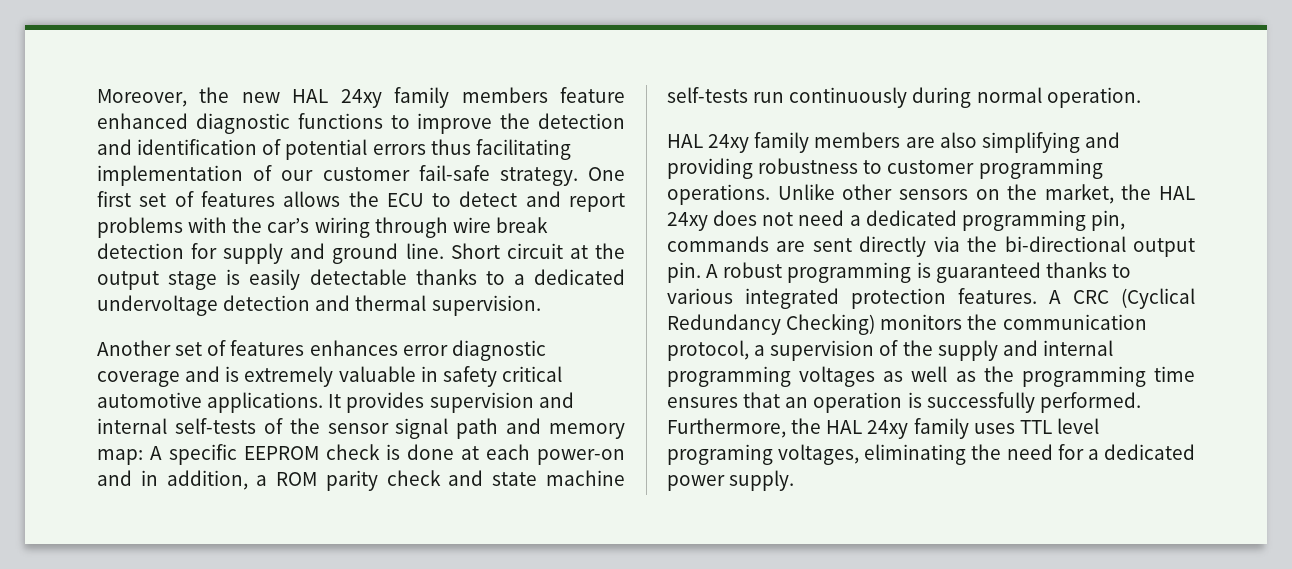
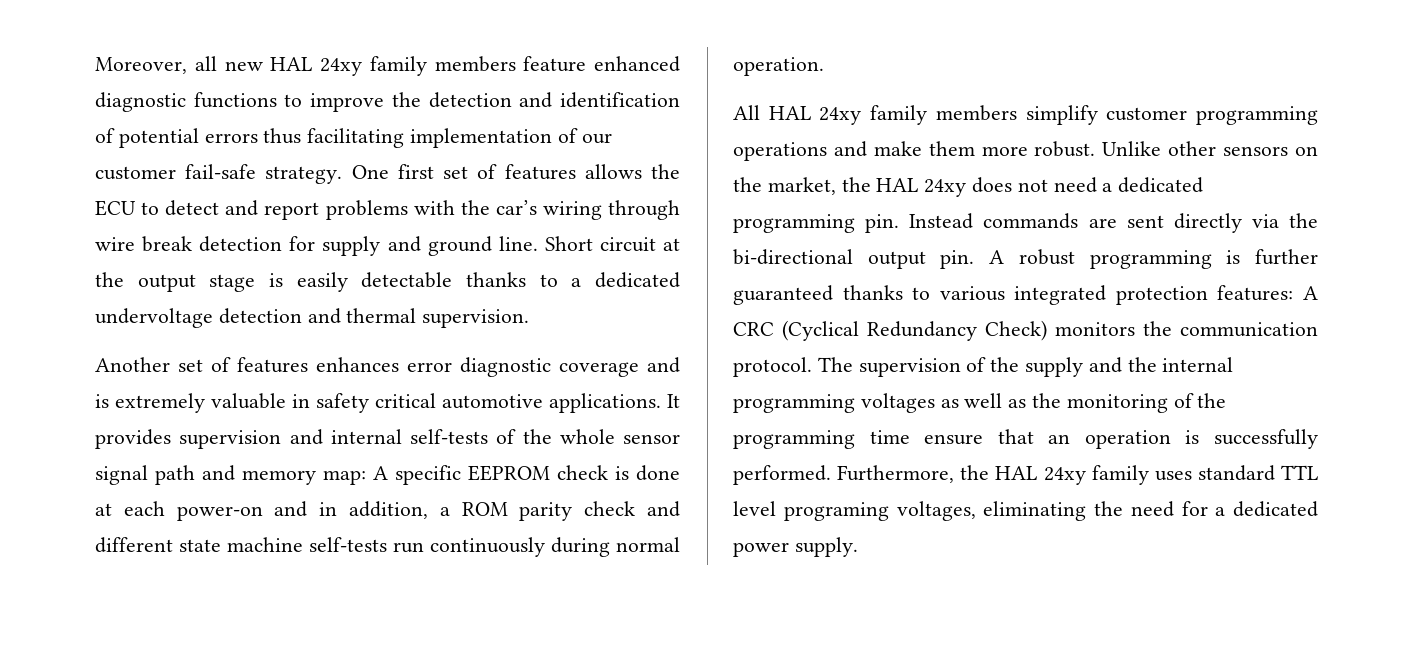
- Moreover, the new HAL 24xy family members feature enhanced diagnostic functions to improve the detection and identification of potential errors thus facilitating implementation of our customer fail-safe strategy.
+ Moreover, all new HAL 24xy family members feature enhanced diagnostic functions to improve the detection and identification of potential errors thus facilitating implementation of our customer fail-safe strategy.
- It provides supervision and internal self-tests of the sensor signal path and memory map: A specific EEPROM check is done at each power-on and in addition, a ROM parity check and state machine self-tests run continuously during normal operation.
+ It provides supervision and internal self-tests of the whole sensor signal path and memory map: A specific EEPROM check is done at each power-on and in addition, a ROM parity check and different state machine self-tests run continuously during normal operation.
- HAL 24xy family members are also simplifying and providing robustness to customer programming operations.
+ All HAL 24xy family members simplify customer programming operations and make them more robust.
- Unlike other sensors on the market, the HAL 24xy does not need a dedicated programming pin, commands are sent directly via the bi-directional output pin.
+ Unlike other sensors on the market, the HAL 24xy does not need a dedicated programming pin. Instead commands are sent directly via the bi-directional output pin.
- A robust programming is guaranteed thanks to various integrated protection features. A CRC (Cyclical Redundancy Checking) monitors the communication protocol, a supervision of the supply and internal programming voltages as well as the programming time ensures that an operation is successfully performed.
+ A robust programming is further guaranteed thanks to various integrated protection features: A CRC (Cyclical Redundancy Check) monitors the communication protocol. The supervision of the supply and the internal programming voltages as well as the monitoring of the programming time ensure that an operation is successfully performed.
- Furthermore, the HAL 24xy family uses TTL level programing voltages, eliminating the need for a dedicated power supply.
+ Furthermore, the HAL 24xy family uses standard TTL level programing voltages, eliminating the need for a dedicated power supply.

